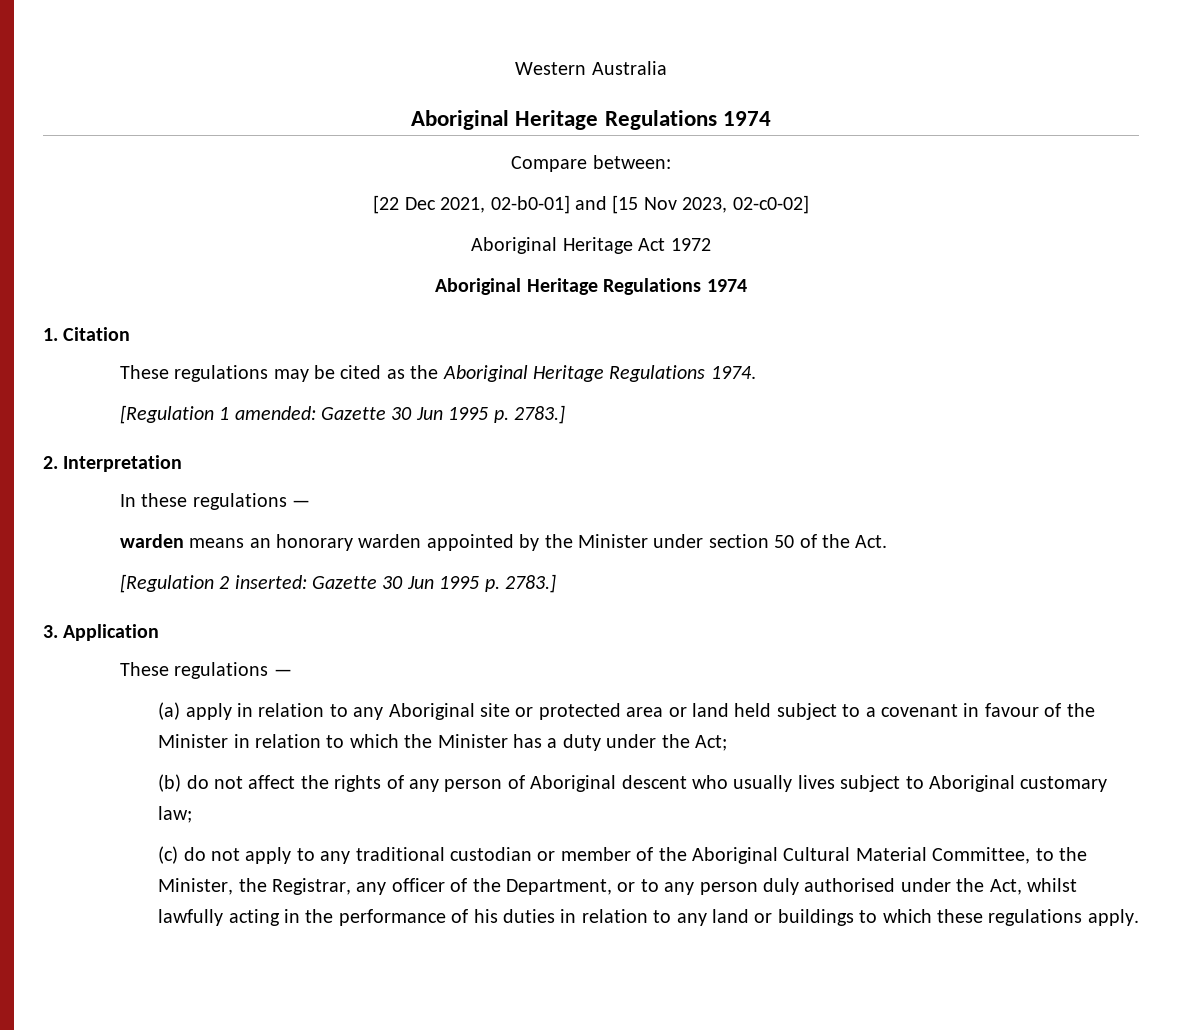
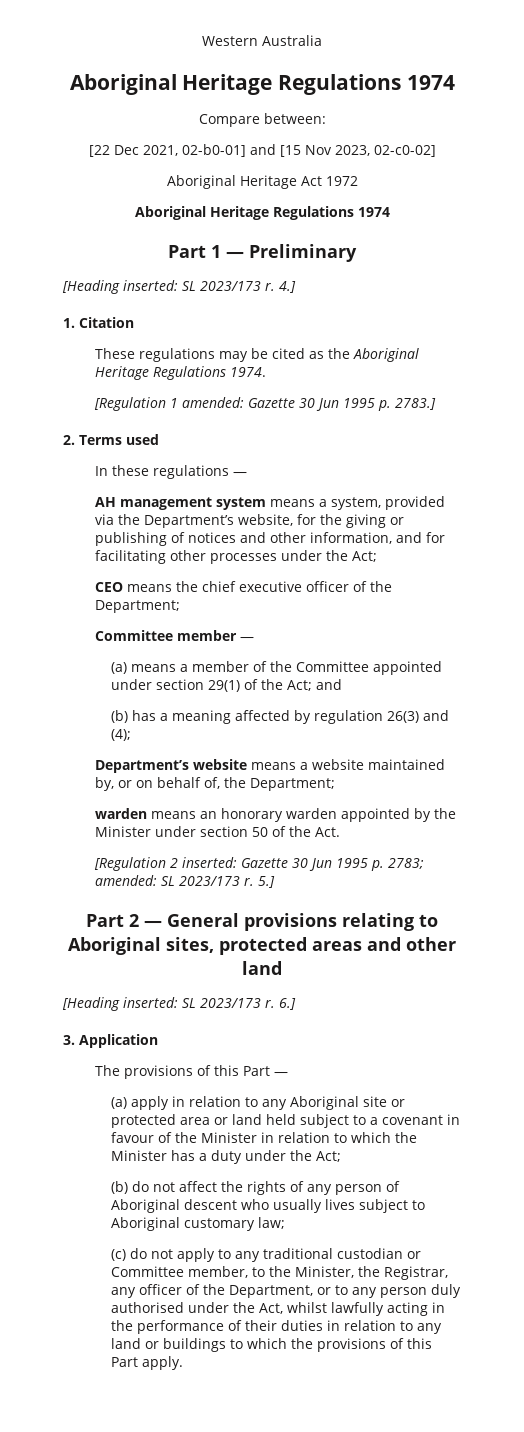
+ Part 1 — Preliminary
+ [Heading inserted: SL 2023/173 r. 4.]
- 2. Interpretation
+ 2. Terms used
+ AH management system means a system, provided via the Department’s website, for the giving or publishing of notices and other information, and for facilitating other processes under the Act;
+ CEO means the chief executive officer of the Department;
+ Committee member —
+ (a) means a member of the Committee appointed under section 29(1) of the Act; and
+ (b) has a meaning affected by regulation 26(3) and (4);
+ Department’s website means a website maintained by, or on behalf of, the Department;
- [Regulation 2 inserted: Gazette 30 Jun 1995 p. 2783.]
+ [Regulation 2 inserted: Gazette 30 Jun 1995 p. 2783; amended: SL 2023/173 r. 5.]
+ Part 2 — General provisions relating to Aboriginal sites, protected areas and other land
+ [Heading inserted: SL 2023/173 r. 6.]
  3. Application
- These regulations —
+ The provisions of this Part —
- (c) do not apply to any traditional custodian or member of the Aboriginal Cultural Material Committee, to the Minister, the Registrar, any officer of the Department, or to any person duly authorised under the Act, whilst lawfully acting in the performance of his duties in relation to any land or buildings to which these regulations apply.
+ (c) do not apply to any traditional custodian or Committee member, to the Minister, the Registrar, any officer of the Department, or to any person duly authorised under the Act, whilst lawfully acting in the performance of their duties in relation to any land or buildings to which the provisions of this Part apply.

